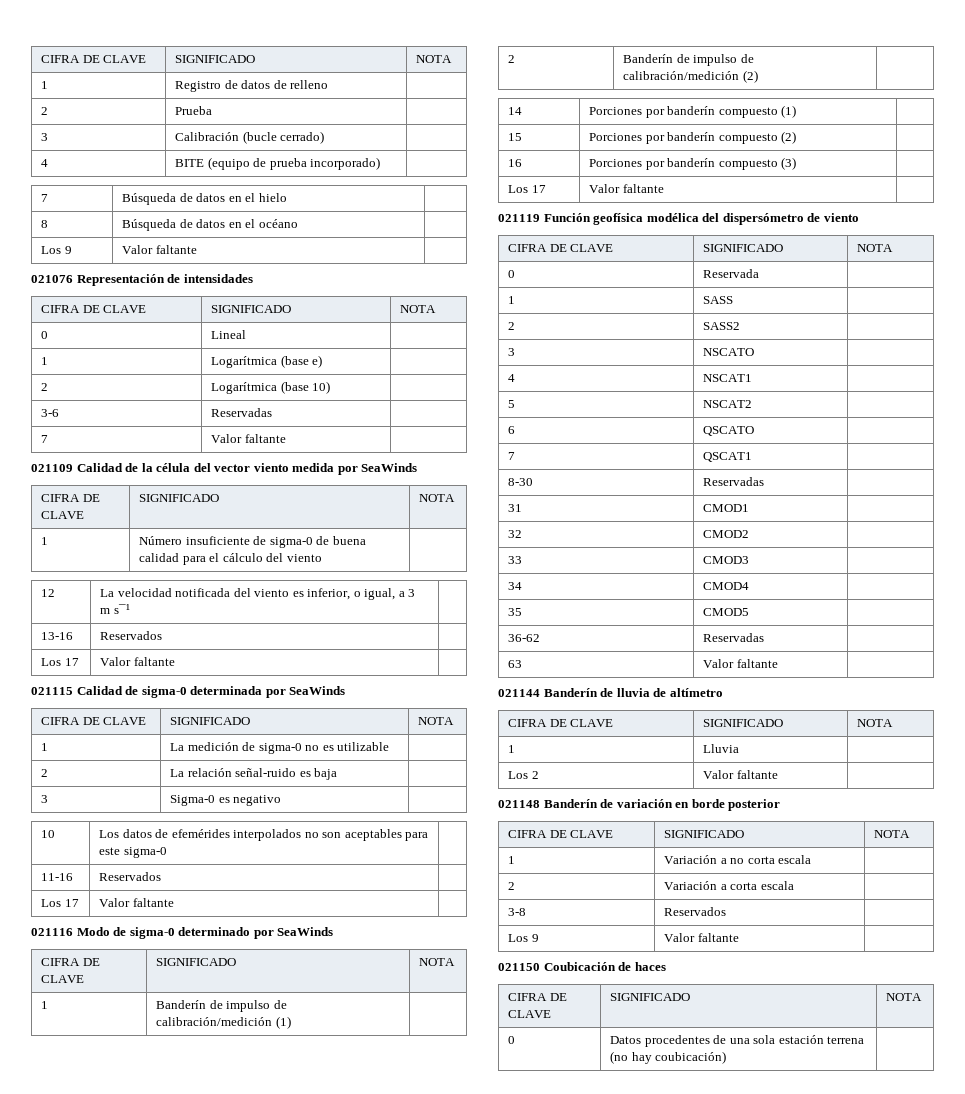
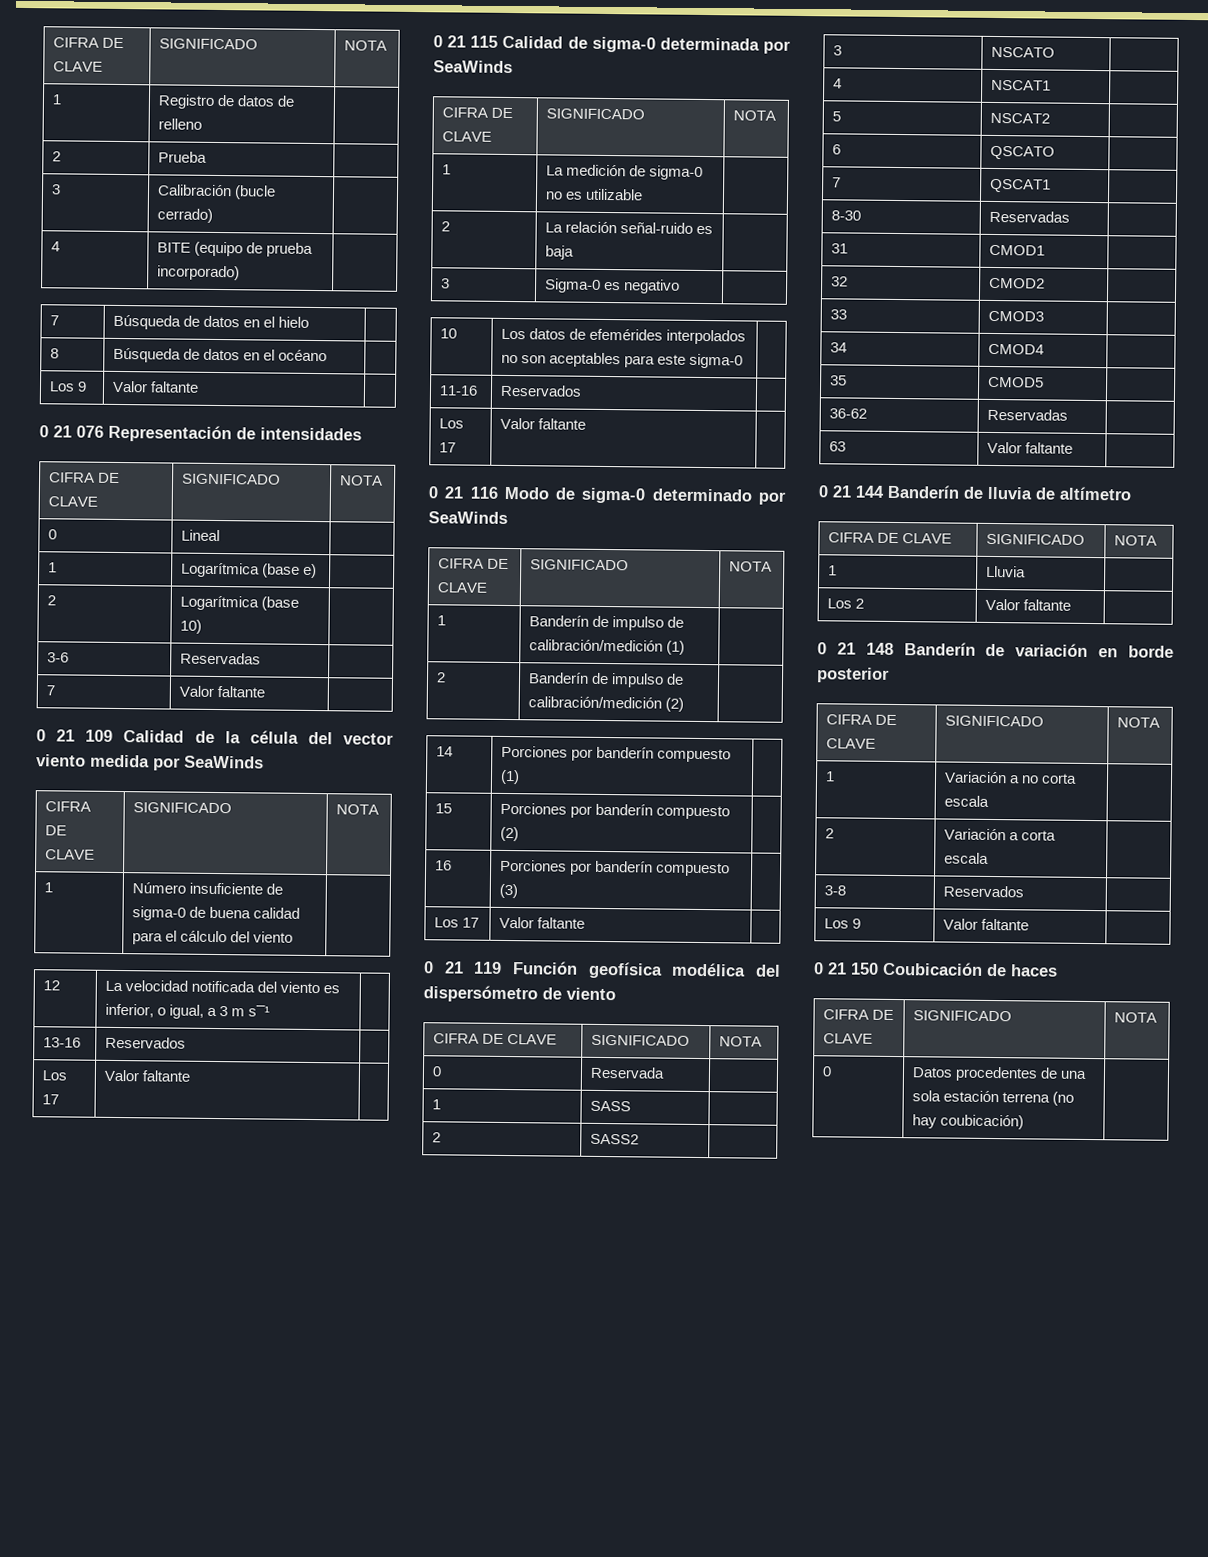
- 021076 Representación de intensidades
+ 0 21 076 Representación de intensidades
- 021109 Calidad de la célula del vector viento medida por SeaWinds
+ 0 21 109 Calidad de la célula del vector viento medida por SeaWinds
- 021115 Calidad de sigma-0 determinada por SeaWinds
+ 0 21 115 Calidad de sigma-0 determinada por SeaWinds
- 021116 Modo de sigma-0 determinado por SeaWinds
+ 0 21 116 Modo de sigma-0 determinado por SeaWinds
- 021119 Función geofísica modélica del dispersómetro de viento
+ 0 21 119 Función geofísica modélica del dispersómetro de viento
- 021144 Banderín de lluvia de altímetro
+ 0 21 144 Banderín de lluvia de altímetro
- 021148 Banderín de variación en borde posterior
+ 0 21 148 Banderín de variación en borde posterior
- 021150 Coubicación de haces
+ 0 21 150 Coubicación de haces

